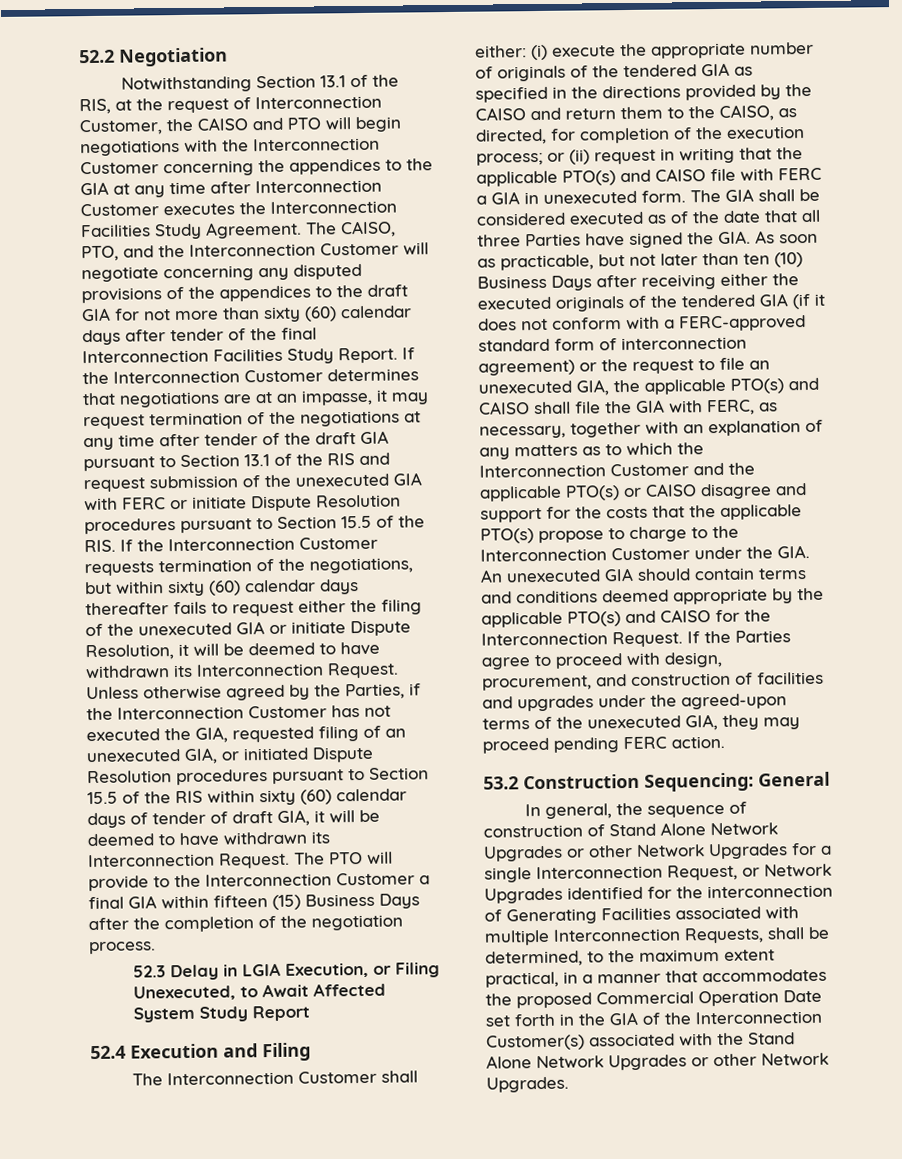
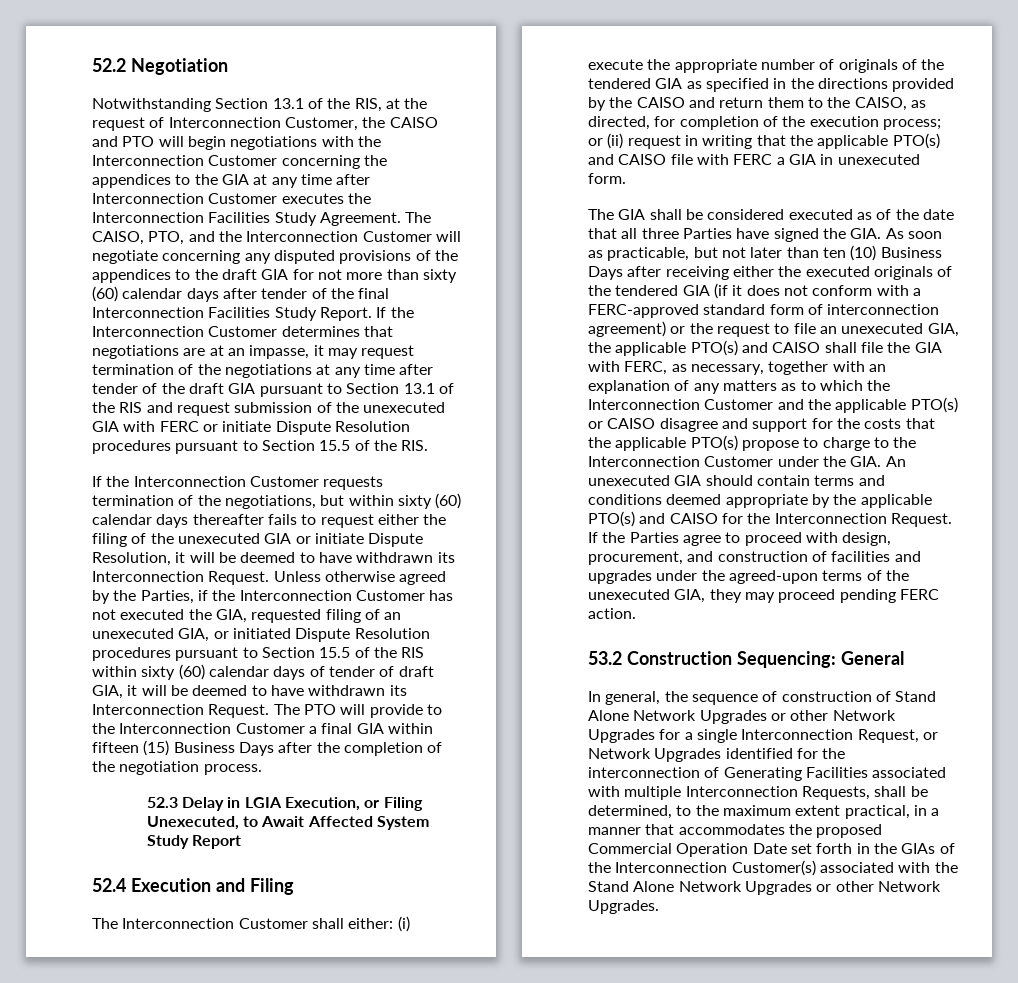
- If the Interconnection Customer determines that negotiations are at an impasse, it may request termination of the negotiations at any time after tender of the draft GIA pursuant to Section 13.1 of the RIS and request submission of the unexecuted GIA with FERC or initiate Dispute Resolution procedures pursuant to Section 15.5 of the RIS. If the Interconnection Customer requests termination of the negotiations, but within sixty (60) calendar days thereafter fails to request either the filing of the unexecuted GIA or initiate Dispute Resolution, it will be deemed to have withdrawn its Interconnection Request.
+ If the Interconnection Customer determines that negotiations are at an impasse, it may request termination of the negotiations at any time after tender of the draft GIA pursuant to Section 13.1 of the RIS and request submission of the unexecuted GIA with FERC or initiate Dispute Resolution procedures pursuant to Section 15.5 of the RIS.
+ If the Interconnection Customer requests termination of the negotiations, but within sixty (60) calendar days thereafter fails to request either the filing of the unexecuted GIA or initiate Dispute Resolution, it will be deemed to have withdrawn its Interconnection Request.
- or (ii) request in writing that the applicable PTO(s) and CAISO file with FERC a GIA in unexecuted form. The GIA shall be considered executed as of the date that all three Parties have signed the GIA. As soon as practicable, but not later than ten (10) Business Days after receiving either the executed originals of the tendered GIA (if it does not conform with a FERC-approved standard form of interconnection agreement) or the request to file an unexecuted GIA, the applicable PTO(s) and CAISO shall file the GIA with FERC, as necessary, together with an explanation of any matters as to which the Interconnection Customer and the applicable PTO(s) or CAISO disagree and support for the costs that the applicable PTO(s) propose to charge to the Interconnection Customer under the GIA. An unexecuted GIA should contain terms and conditions deemed appropriate by the applicable PTO(s) and CAISO for the Interconnection Request.
+ or (ii) request in writing that the applicable PTO(s) and CAISO file with FERC a GIA in unexecuted form.
+ The GIA shall be considered executed as of the date that all three Parties have signed the GIA. As soon as practicable, but not later than ten (10) Business Days after receiving either the executed originals of the tendered GIA (if it does not conform with a FERC-approved standard form of interconnection agreement) or the request to file an unexecuted GIA, the applicable PTO(s) and CAISO shall file the GIA with FERC, as necessary, together with an explanation of any matters as to which the Interconnection Customer and the applicable PTO(s) or CAISO disagree and support for the costs that the applicable PTO(s) propose to charge to the Interconnection Customer under the GIA. An unexecuted GIA should contain terms and conditions deemed appropriate by the applicable PTO(s) and CAISO for the Interconnection Request.
- In general, the sequence of construction of Stand Alone Network Upgrades or other Network Upgrades for a single Interconnection Request, or Network Upgrades identified for the interconnection of Generating Facilities associated with multiple Interconnection Requests, shall be determined, to the maximum extent practical, in a manner that accommodates the proposed Commercial Operation Date set forth in the GIA of the Interconnection Customer(s) associated with the Stand Alone Network Upgrades or other Network Upgrades.
+ In general, the sequence of construction of Stand Alone Network Upgrades or other Network Upgrades for a single Interconnection Request, or Network Upgrades identified for the interconnection of Generating Facilities associated with multiple Interconnection Requests, shall be determined, to the maximum extent practical, in a manner that accommodates the proposed Commercial Operation Date set forth in the GIAs of the Interconnection Customer(s) associated with the Stand Alone Network Upgrades or other Network Upgrades.

